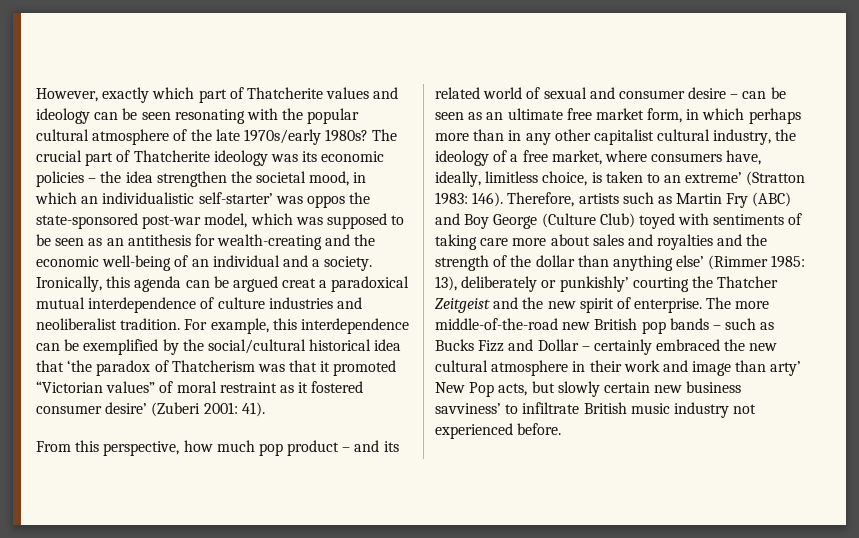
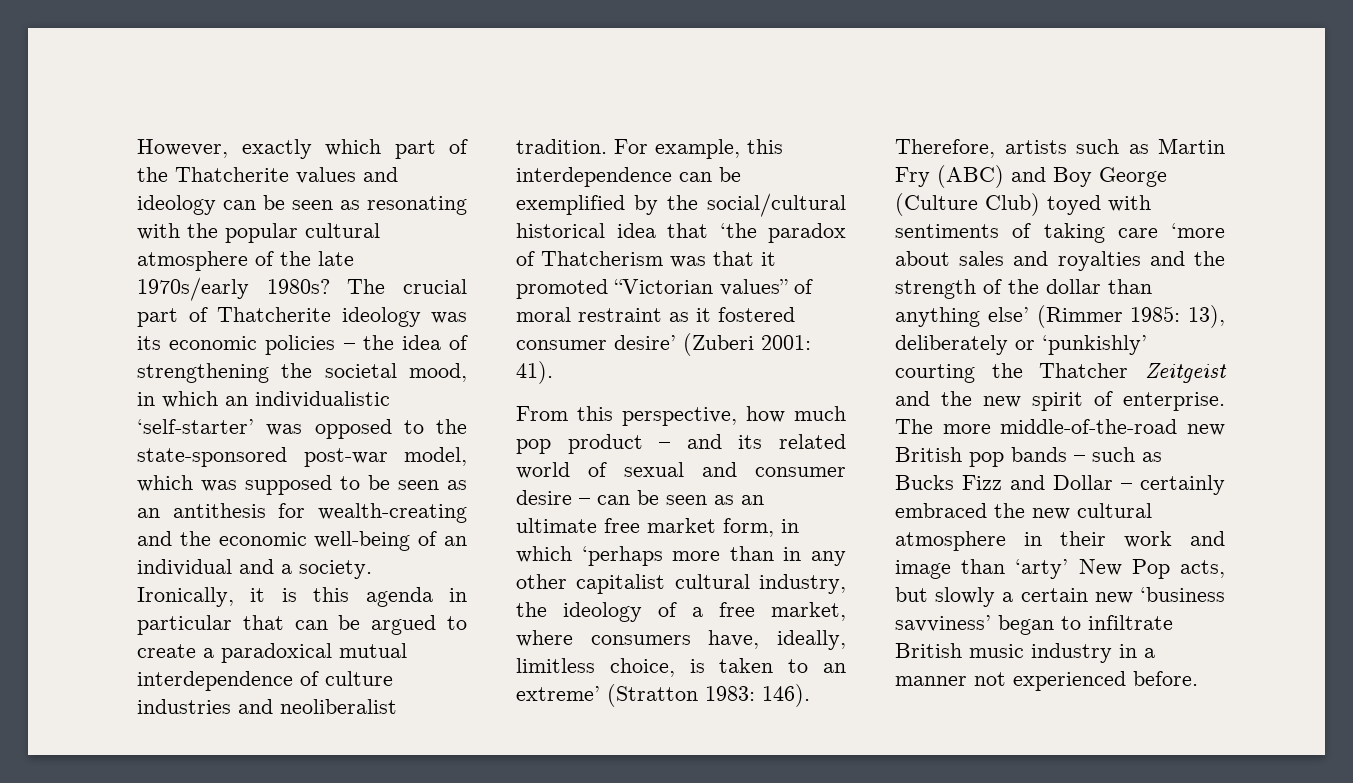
- However, exactly which part of Thatcherite values and ideology can be seen resonating with the popular cultural atmosphere of the late 1970s/early 1980s?
+ However, exactly which part of the Thatcherite values and ideology can be seen as resonating with the popular cultural atmosphere of the late 1970s/early 1980s?
- The crucial part of Thatcherite ideology was its economic policies – the idea strengthen the societal mood, in which an individualistic self-starter’ was oppos the state-sponsored post-war model, which was supposed to be seen as an antithesis for wealth-creating and the economic well-being of an individual and a society.
+ The crucial part of Thatcherite ideology was its economic policies – the idea of strengthening the societal mood, in which an individualistic ‘self-starter’ was opposed to the state-sponsored post-war model, which was supposed to be seen as an antithesis for wealth-creating and the economic well-being of an individual and a society.
- Ironically, this agenda can be argued creat a paradoxical mutual interdependence of culture industries and neoliberalist tradition.
+ Ironically, it is this agenda in particular that can be argued to create a paradoxical mutual interdependence of culture industries and neoliberalist tradition.
- From this perspective, how much pop product – and its related world of sexual and consumer desire – can be seen as an ultimate free market form, in which perhaps more than in any other capitalist cultural industry, the ideology of a free market, where consumers have, ideally, limitless choice, is taken to an extreme’ (Stratton 1983: 146).
+ From this perspective, how much pop product – and its related world of sexual and consumer desire – can be seen as an ultimate free market form, in which ‘perhaps more than in any other capitalist cultural industry, the ideology of a free market, where consumers have, ideally, limitless choice, is taken to an extreme’ (Stratton 1983: 146).
- Therefore, artists such as Martin Fry (ABC) and Boy George (Culture Club) toyed with sentiments of taking care more about sales and royalties and the strength of the dollar than anything else’ (Rimmer 1985: 13), deliberately or punkishly’ courting the Thatcher Zeitgeist and the new spirit of enterprise.
+ Therefore, artists such as Martin Fry (ABC) and Boy George (Culture Club) toyed with sentiments of taking care ‘more about sales and royalties and the strength of the dollar than anything else’ (Rimmer 1985: 13), deliberately or ‘punkishly’ courting the Thatcher Zeitgeist and the new spirit of enterprise.
- The more middle-of-the-road new British pop bands – such as Bucks Fizz and Dollar – certainly embraced the new cultural atmosphere in their work and image than arty’ New Pop acts, but slowly certain new business savviness’ to infiltrate British music industry not experienced before.
+ The more middle-of-the-road new British pop bands – such as Bucks Fizz and Dollar – certainly embraced the new cultural atmosphere in their work and image than ‘arty’ New Pop acts, but slowly a certain new ‘business savviness’ began to infiltrate British music industry in a manner not experienced before.

